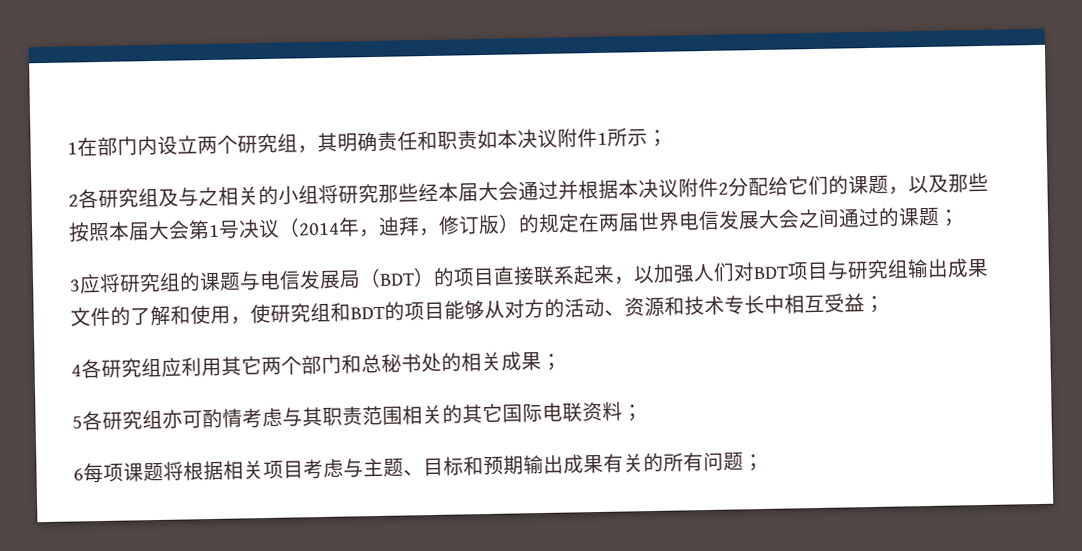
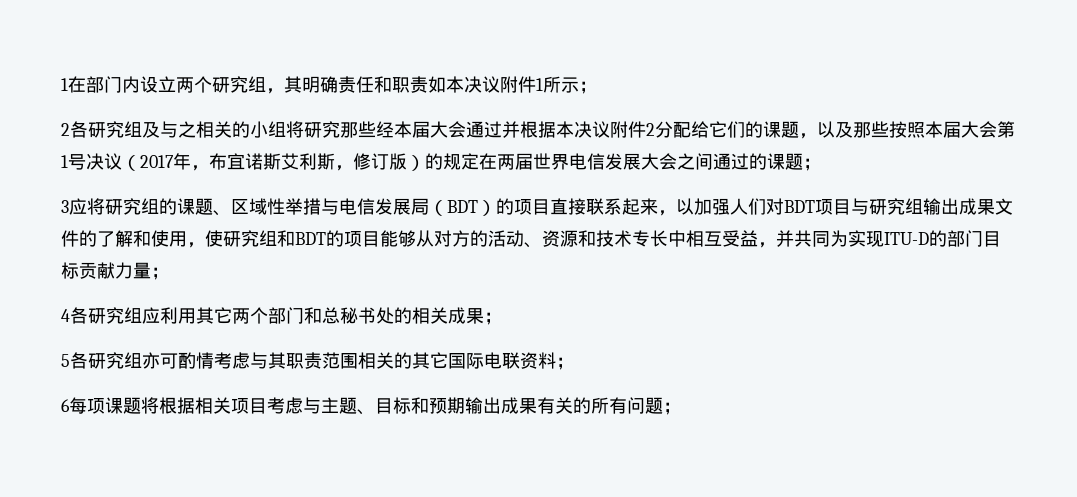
- 2各研究组及与之相关的小组将研究那些经本届大会通过并根据本决议附件2分配给它们的课题，以及那些按照本届大会第1号决议（2014年，迪拜，修订版）的规定在两届世界电信发展大会之间通过的课题；
+ 2各研究组及与之相关的小组将研究那些经本届大会通过并根据本决议附件2分配给它们的课题，以及那些按照本届大会第1号决议（2017年，布宜诺斯艾利斯，修订版）的规定在两届世界电信发展大会之间通过的课题；
- 3应将研究组的课题与电信发展局（BDT）的项目直接联系起来，以加强人们对BDT项目与研究组输出成果文件的了解和使用，使研究组和BDT的项目能够从对方的活动、资源和技术专长中相互受益；
+ 3应将研究组的课题、区域性举措与电信发展局（BDT）的项目直接联系起来，以加强人们对BDT项目与研究组输出成果文件的了解和使用，使研究组和BDT的项目能够从对方的活动、资源和技术专长中相互受益，并共同为实现ITU-D的部门目标贡献力量；

